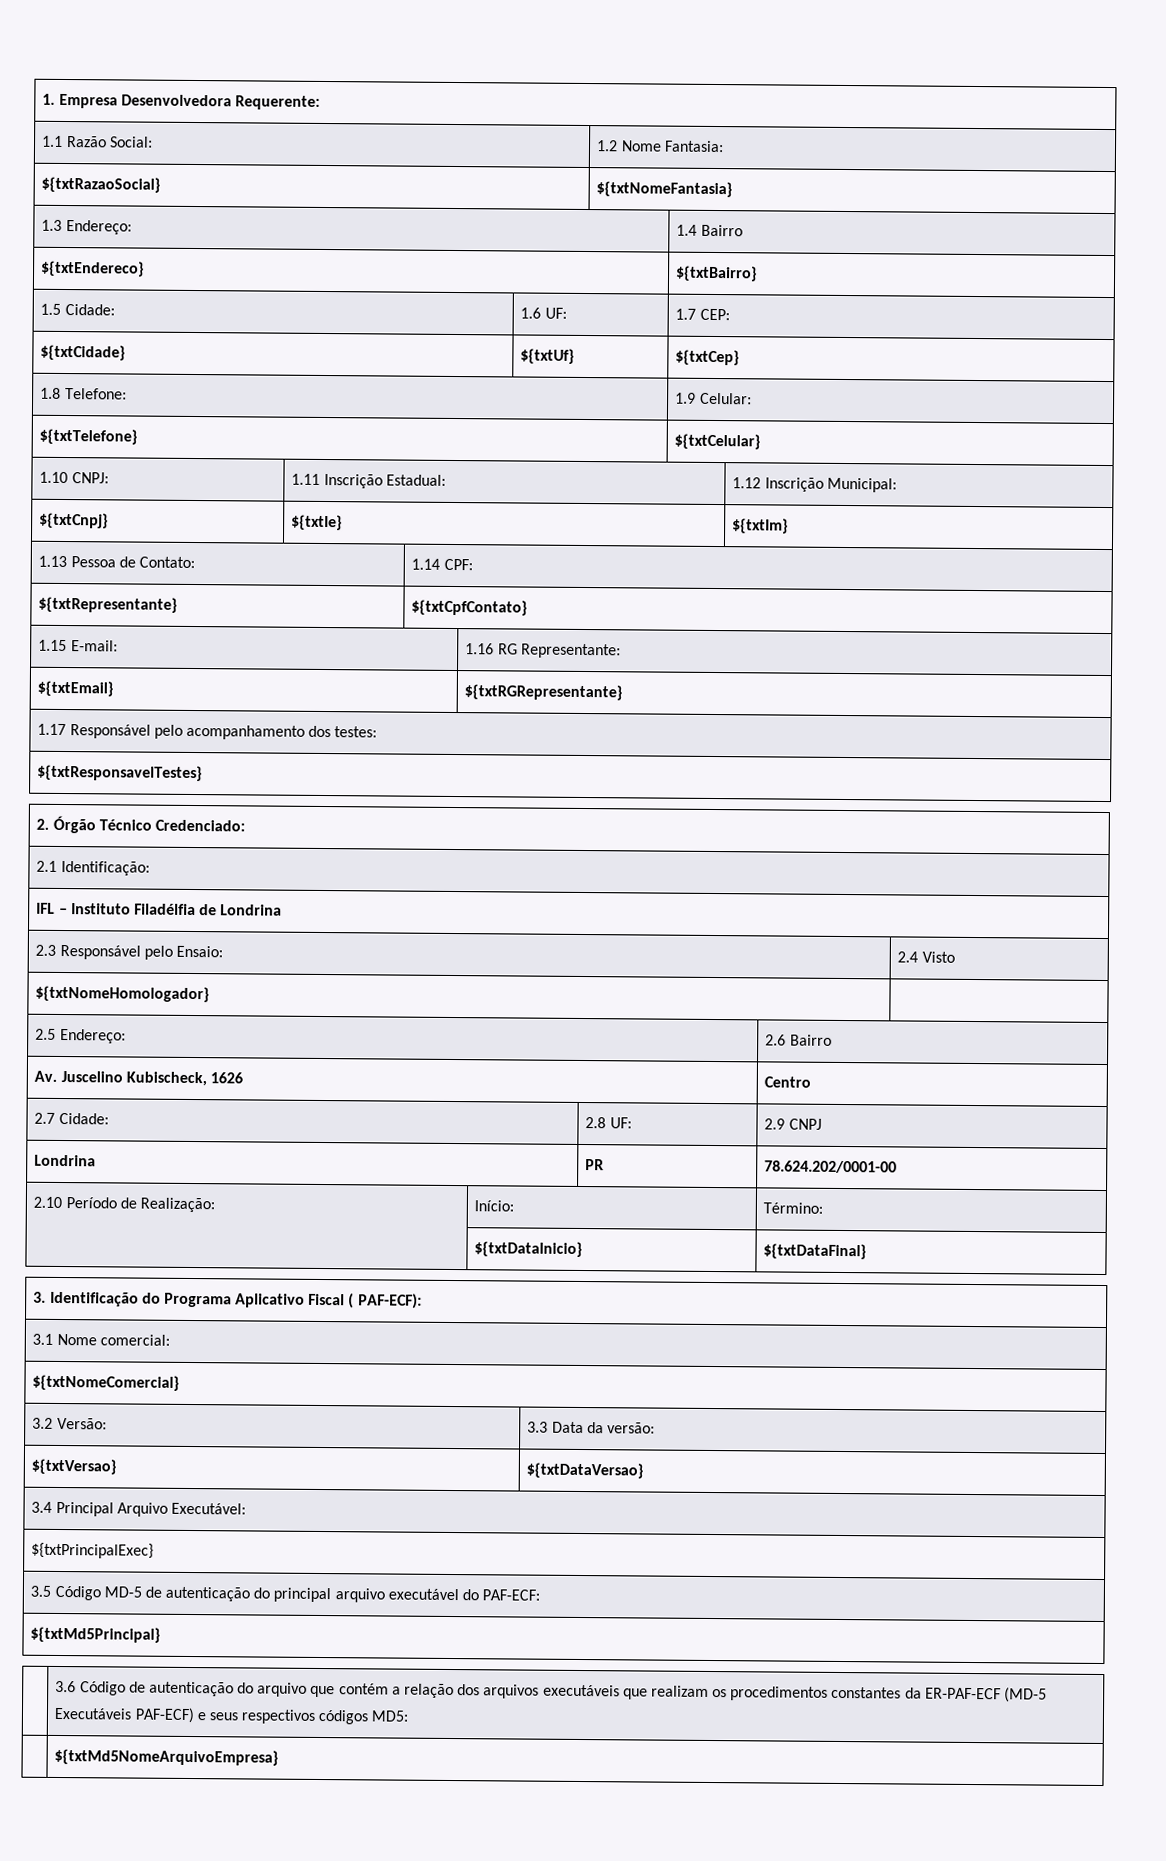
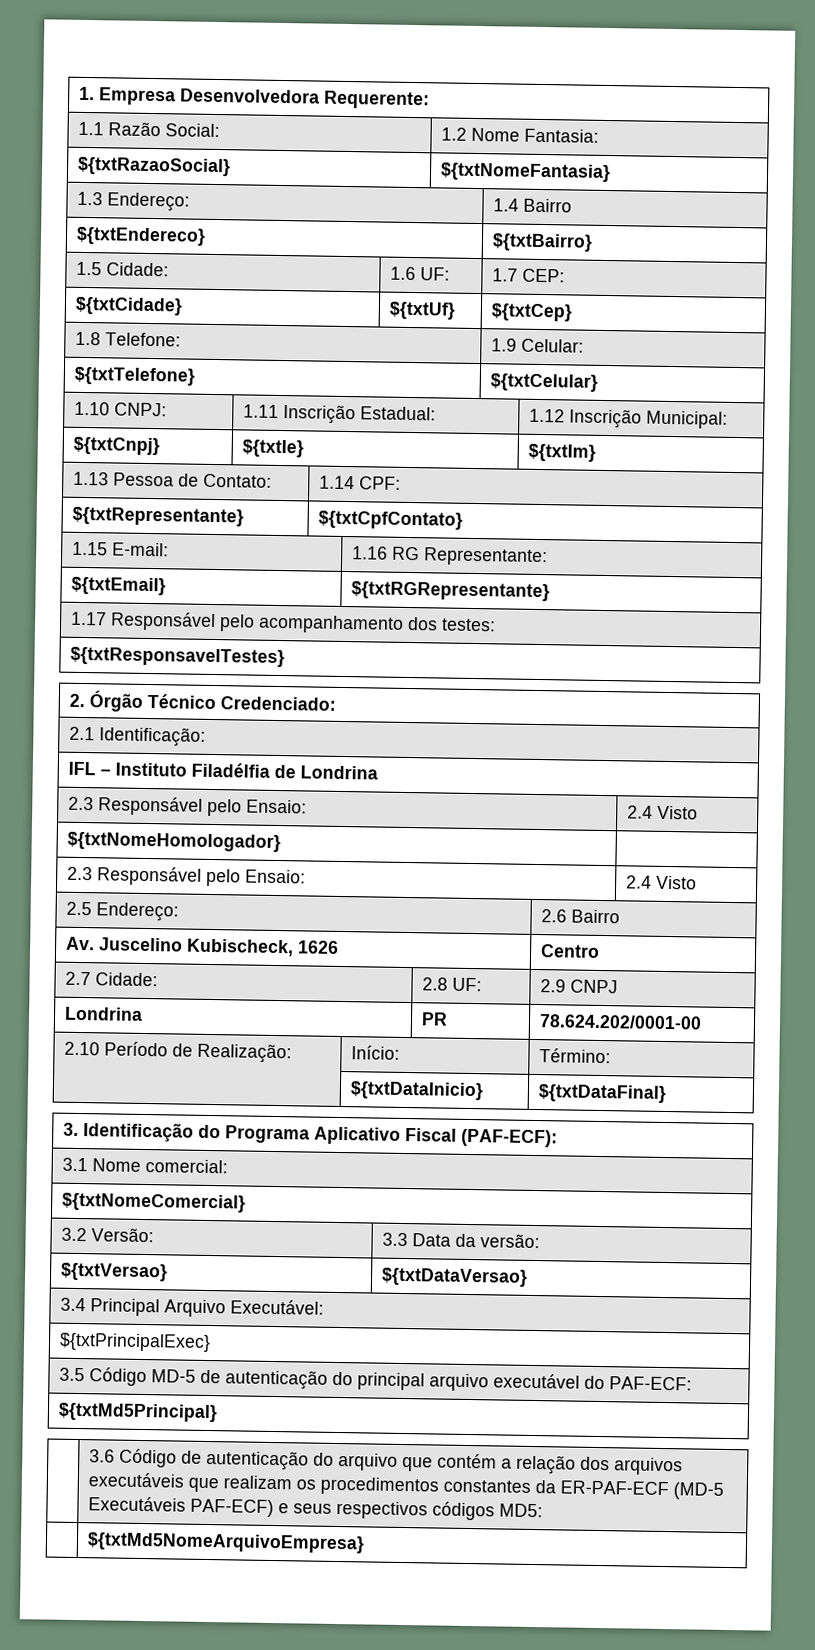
  ${txtNomeHomologador} |
+ 2.3 Responsável pelo Ensaio: | 2.4 Visto
- 3. Identificação do Programa Aplicativo Fiscal ( PAF-ECF):
+ 3. Identificação do Programa Aplicativo Fiscal (PAF-ECF):

